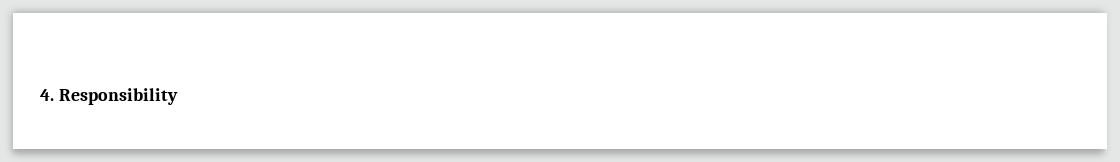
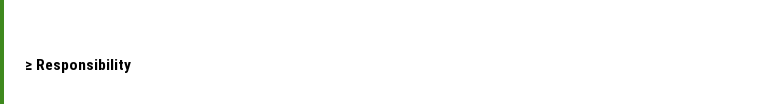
- 4. Responsibility
+ ≥ Responsibility

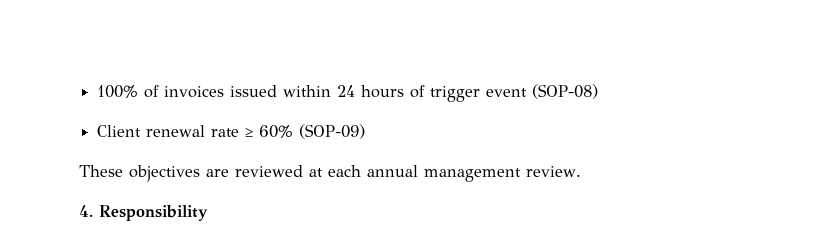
- ≥ Responsibility
+ 100% of invoices issued within 24 hours of trigger event (SOP-08)
+ Client renewal rate ≥ 60% (SOP-09)
+ These objectives are reviewed at each annual management review.
+ 4. Responsibility

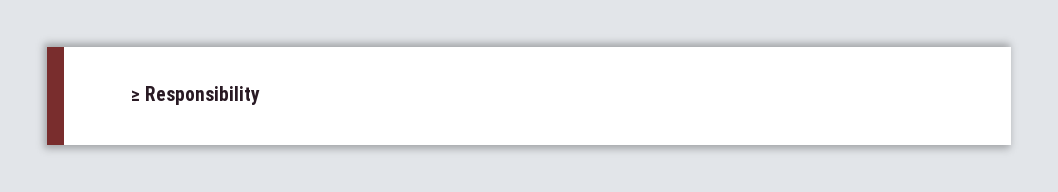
- 100% of invoices issued within 24 hours of trigger event (SOP-08)
- Client renewal rate ≥ 60% (SOP-09)
- These objectives are reviewed at each annual management review.
- 4. Responsibility
+ ≥ Responsibility

